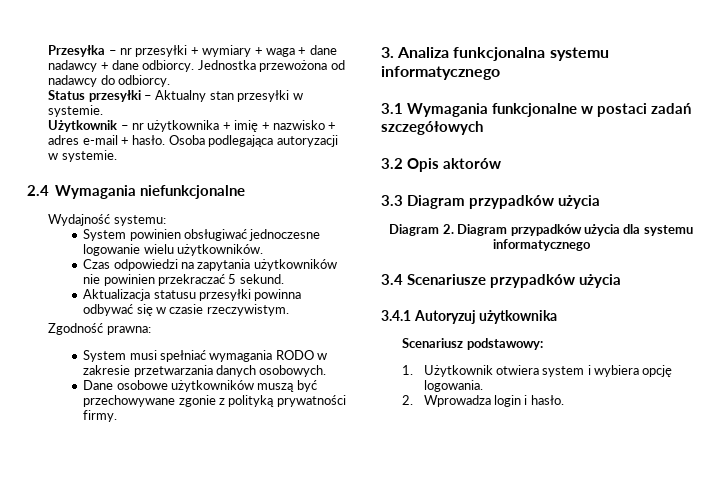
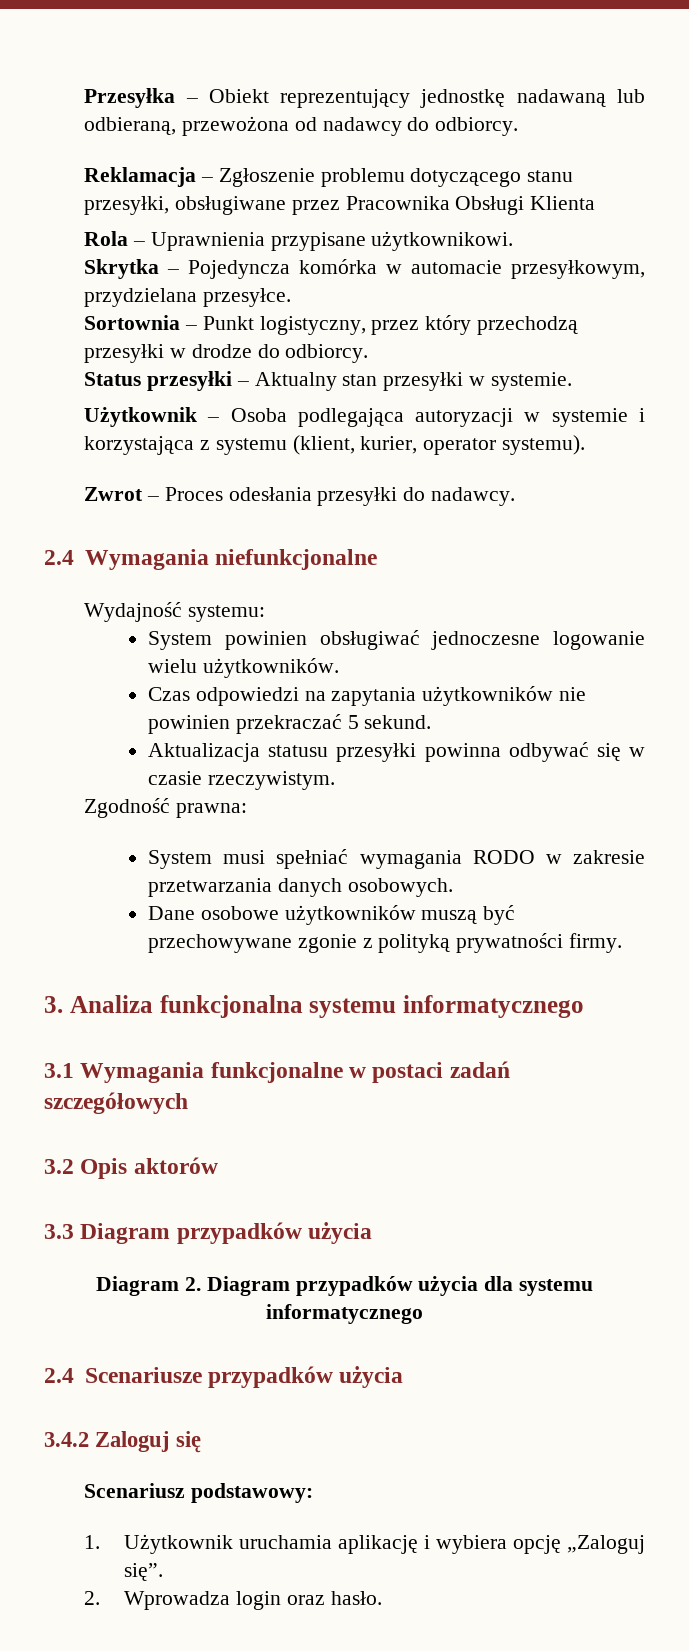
- Przesyłka – nr przesyłki + wymiary + waga + dane nadawcy + dane odbiorcy. Jednostka przewożona od nadawcy do odbiorcy.
+ Przesyłka – Obiekt reprezentujący jednostkę nadawaną lub odbieraną, przewożona od nadawcy do odbiorcy.
+ Reklamacja – Zgłoszenie problemu dotyczącego stanu przesyłki, obsługiwane przez Pracownika Obsługi Klienta
+ Rola – Uprawnienia przypisane użytkownikowi.
+ Skrytka – Pojedyncza komórka w automacie przesyłkowym, przydzielana przesyłce.
+ Sortownia – Punkt logistyczny, przez który przechodzą przesyłki w drodze do odbiorcy.
- Użytkownik – nr użytkownika + imię + nazwisko + adres e-mail + hasło. Osoba podlegająca autoryzacji w systemie.
+ Użytkownik – Osoba podlegająca autoryzacji w systemie i korzystająca z systemu (klient, kurier, operator systemu).
+ Zwrot – Proces odesłania przesyłki do nadawcy.
- 3.4 Scenariusze przypadków użycia
+ 2.4 Scenariusze przypadków użycia
- 3.4.1 Autoryzuj użytkownika
+ 3.4.2 Zaloguj się
- 1. Użytkownik otwiera system i wybiera opcję logowania.
+ 1. Użytkownik uruchamia aplikację i wybiera opcję „Zaloguj się”.
- 2. Wprowadza login i hasło.
+ 2. Wprowadza login oraz hasło.

